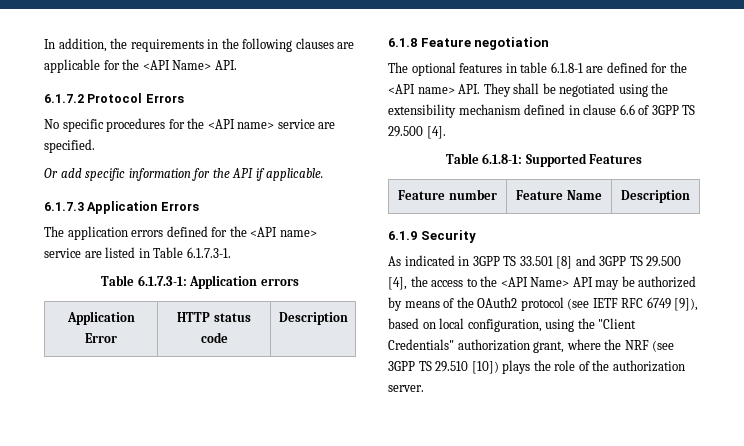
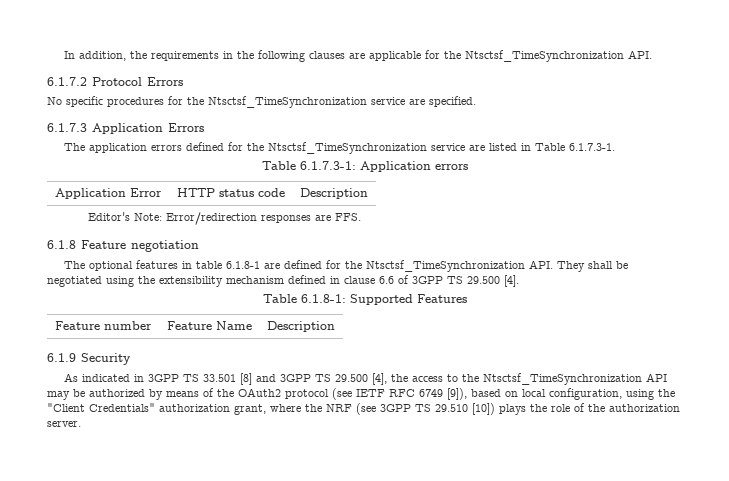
- In addition, the requirements in the following clauses are applicable for the <API Name> API.
+ In addition, the requirements in the following clauses are applicable for the Ntsctsf_TimeSynchronization API.
- No specific procedures for the <API name> service are specified.
+ No specific procedures for the Ntsctsf_TimeSynchronization service are specified.
- Or add specific information for the API if applicable.
- The application errors defined for the <API name> service are listed in Table 6.1.7.3-1.
+ The application errors defined for the Ntsctsf_TimeSynchronization service are listed in Table 6.1.7.3-1.
+ Editor's Note: Error/redirection responses are FFS.
- The optional features in table 6.1.8-1 are defined for the <API name> API. They shall be negotiated using the extensibility mechanism defined in clause 6.6 of 3GPP TS 29.500 [4].
+ The optional features in table 6.1.8-1 are defined for the Ntsctsf_TimeSynchronization API. They shall be negotiated using the extensibility mechanism defined in clause 6.6 of 3GPP TS 29.500 [4].
- As indicated in 3GPP TS 33.501 [8] and 3GPP TS 29.500 [4], the access to the <API Name> API may be authorized by means of the OAuth2 protocol (see IETF RFC 6749 [9]), based on local configuration, using the "Client Credentials" authorization grant, where the NRF (see 3GPP TS 29.510 [10]) plays the role of the authorization server.
+ As indicated in 3GPP TS 33.501 [8] and 3GPP TS 29.500 [4], the access to the Ntsctsf_TimeSynchronization API may be authorized by means of the OAuth2 protocol (see IETF RFC 6749 [9]), based on local configuration, using the "Client Credentials" authorization grant, where the NRF (see 3GPP TS 29.510 [10]) plays the role of the authorization server.

